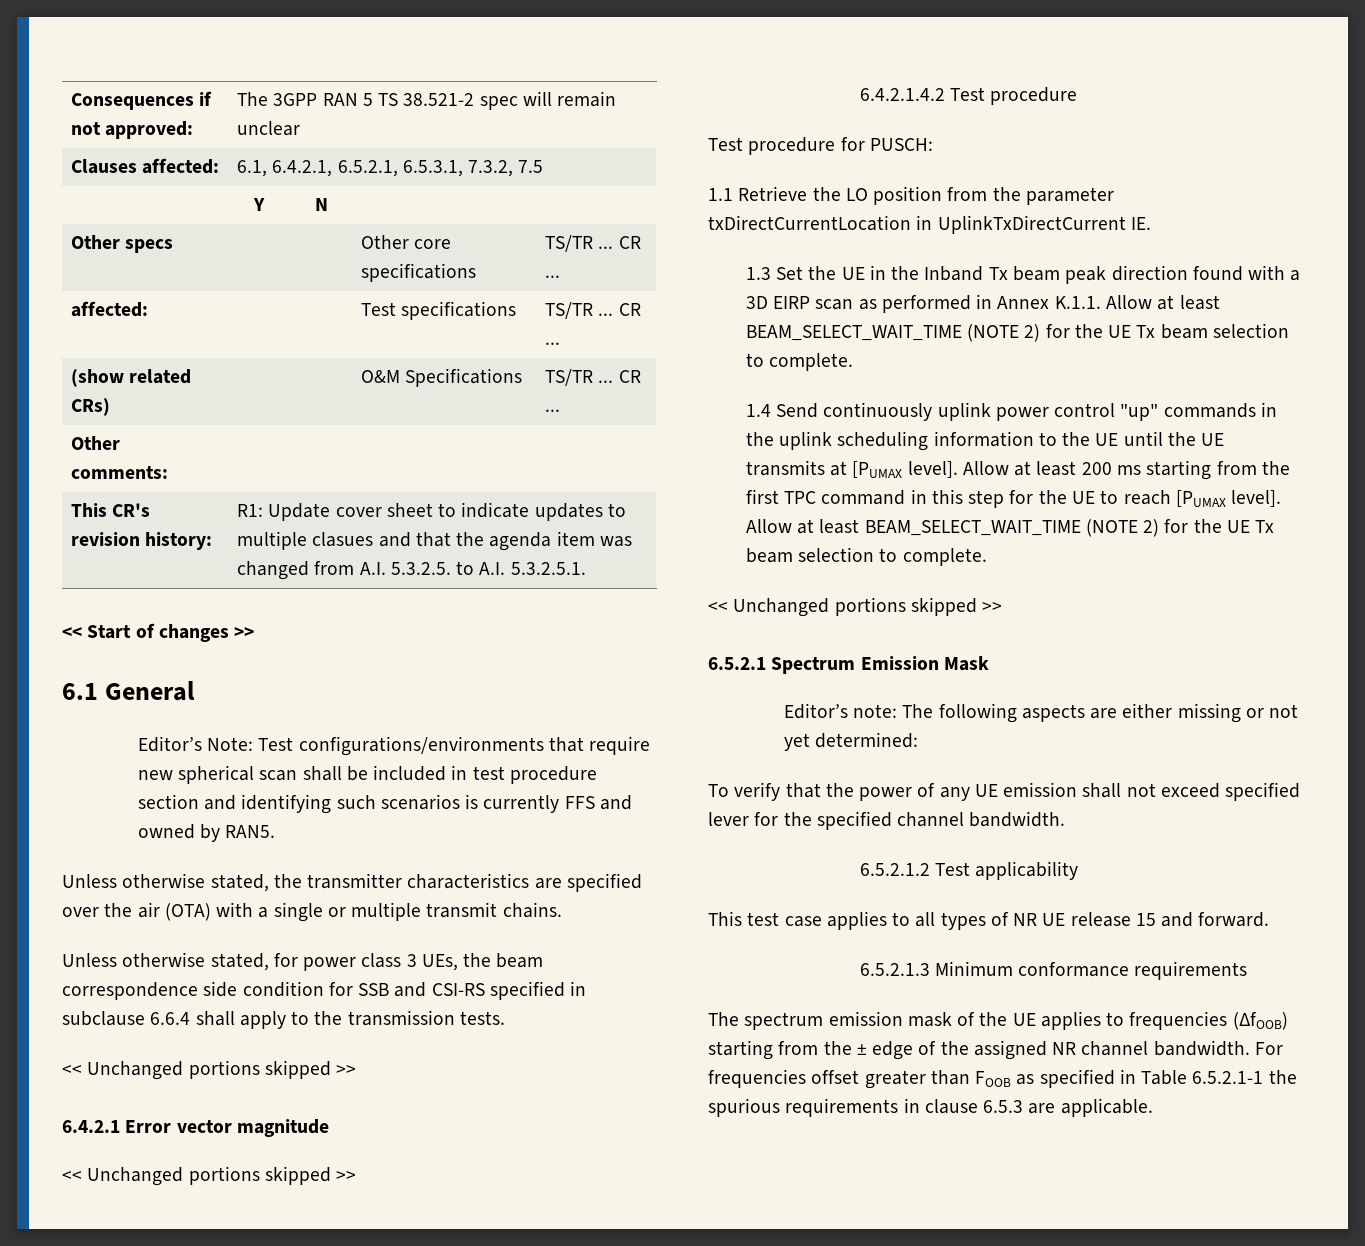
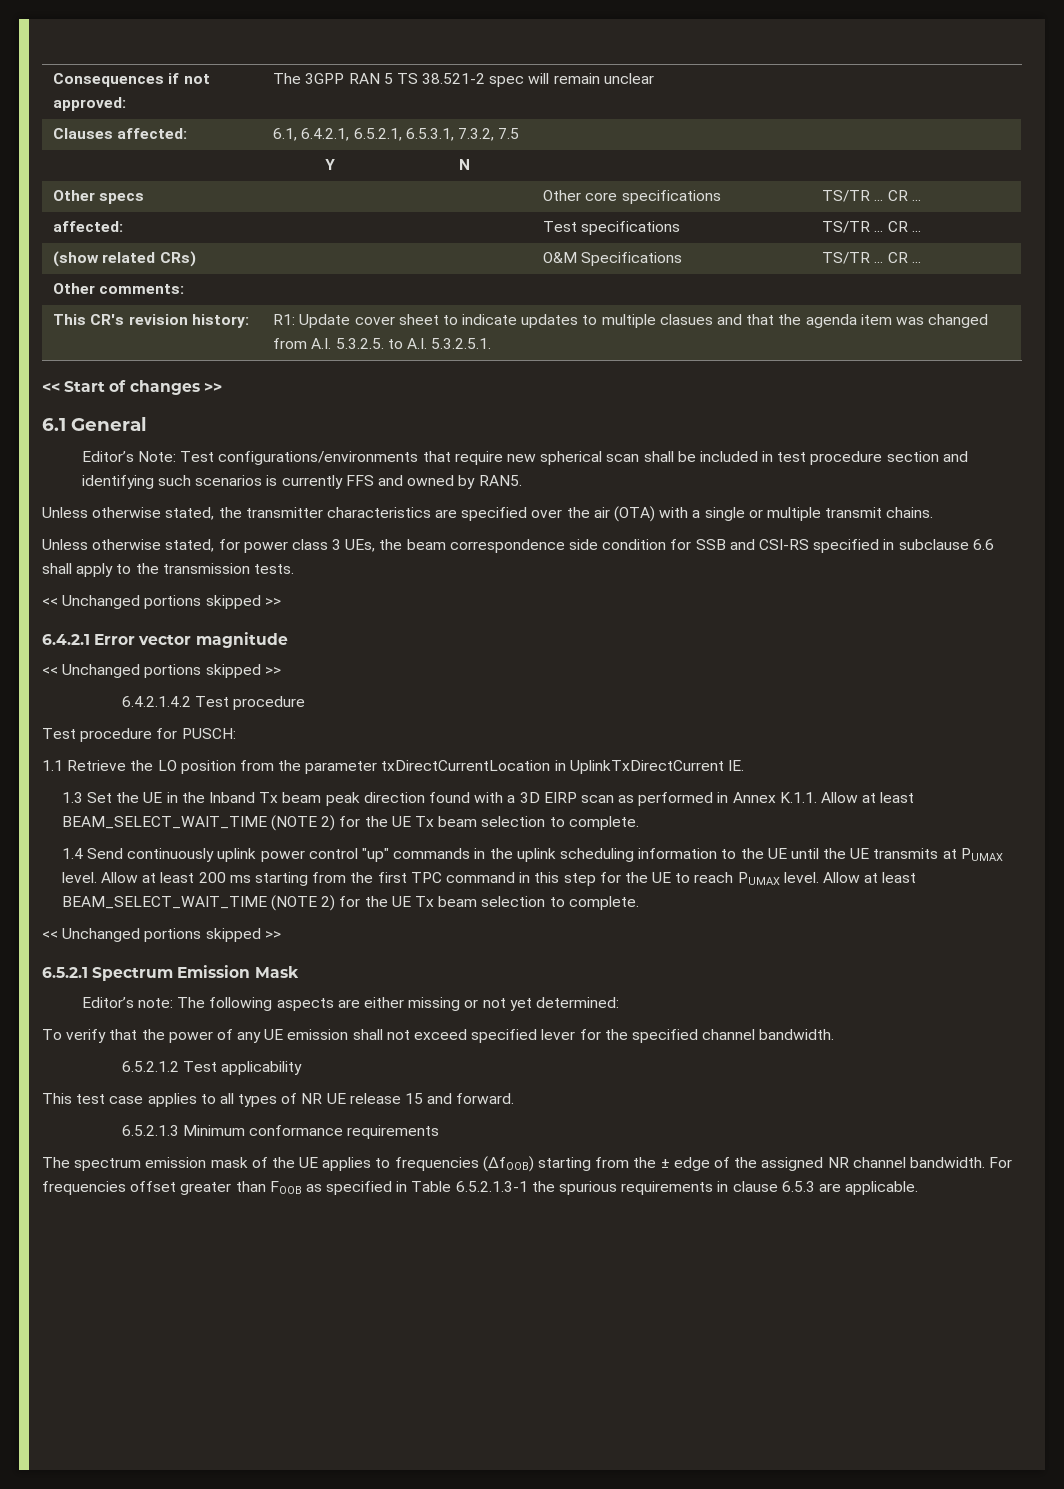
- Unless otherwise stated, for power class 3 UEs, the beam correspondence side condition for SSB and CSI-RS specified in subclause 6.6.4 shall apply to the transmission tests.
+ Unless otherwise stated, for power class 3 UEs, the beam correspondence side condition for SSB and CSI-RS specified in subclause 6.6 shall apply to the transmission tests.
- 1.4 Send continuously uplink power control "up" commands in the uplink scheduling information to the UE until the UE transmits at [PUMAX level].
+ 1.4 Send continuously uplink power control "up" commands in the uplink scheduling information to the UE until the UE transmits at PUMAX level.
- Allow at least 200 ms starting from the first TPC command in this step for the UE to reach [PUMAX level].
+ Allow at least 200 ms starting from the first TPC command in this step for the UE to reach PUMAX level.
- For frequencies offset greater than FOOB as specified in Table 6.5.2.1-1 the spurious requirements in clause 6.5.3 are applicable.
+ For frequencies offset greater than FOOB as specified in Table 6.5.2.1.3-1 the spurious requirements in clause 6.5.3 are applicable.

